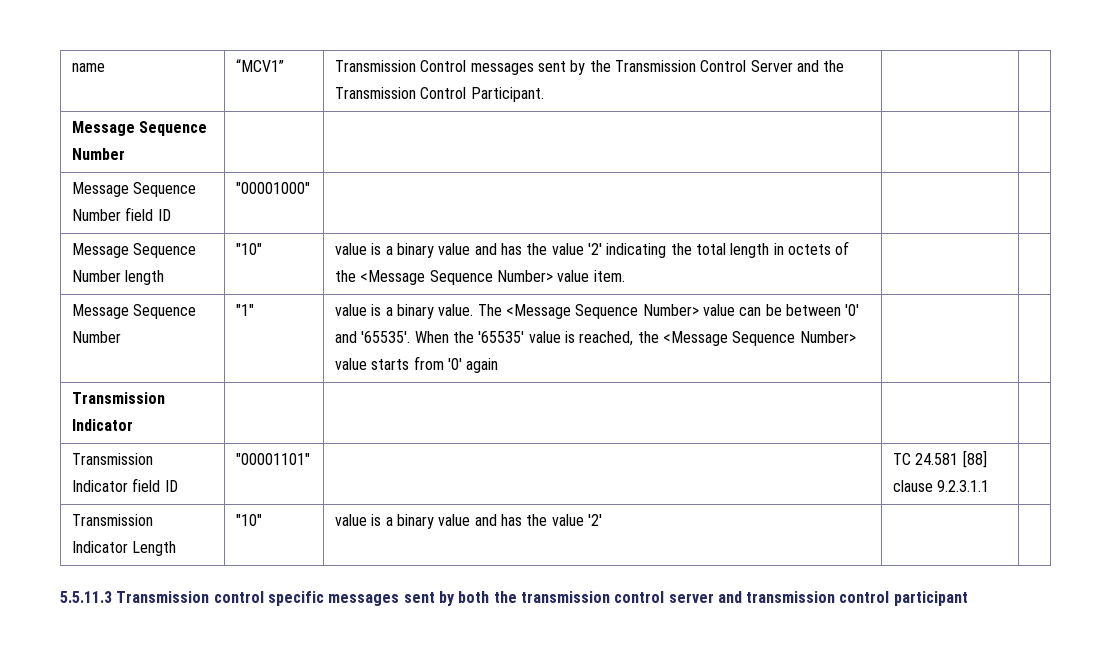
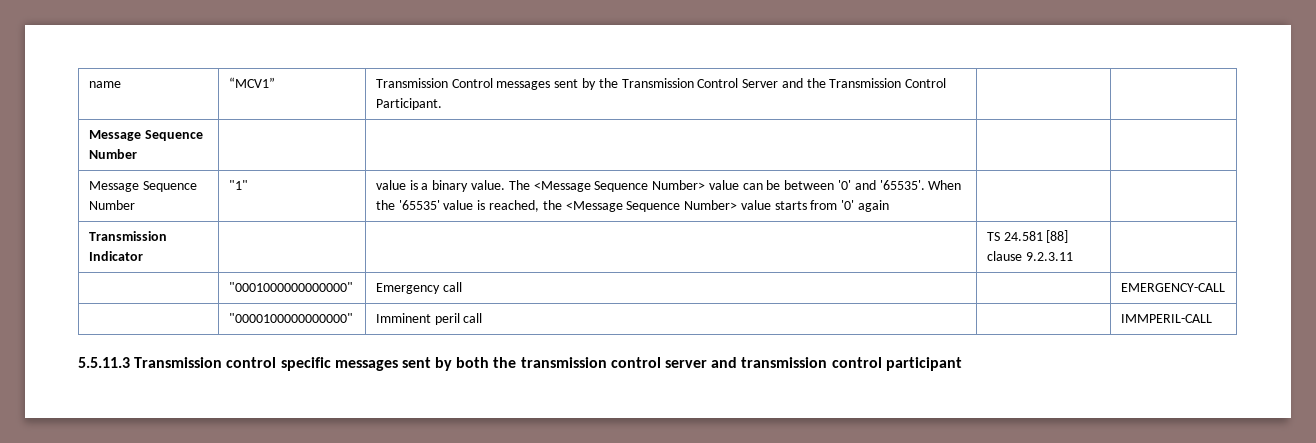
- Message Sequence Number field ID | "00001000" | | |
- Message Sequence Number length | "10" | value is a binary value and has the value '2' indicating the total length in octets of the <Message Sequence Number> value item. | |
- Transmission Indicator | | | |
- Transmission Indicator field ID | "00001101" | | TC 24.581 [88] clause 9.2.3.1.1 |
- Transmission Indicator Length | "10" | value is a binary value and has the value '2' | |
+ Transmission Indicator | | | TS 24.581 [88] clause 9.2.3.11 |
+ | "0001000000000000" | Emergency call | | EMERGENCY-CALL
+ | "0000100000000000" | Imminent peril call | | IMMPERIL-CALL

